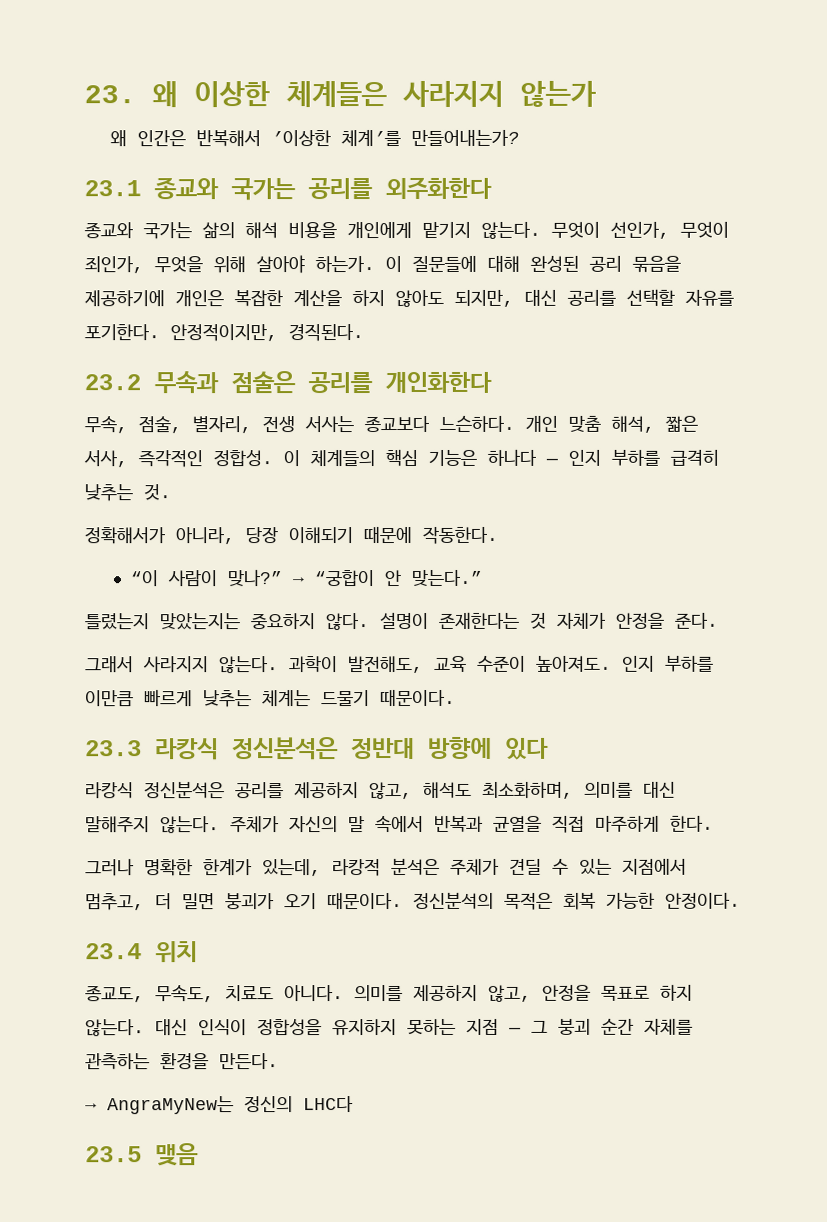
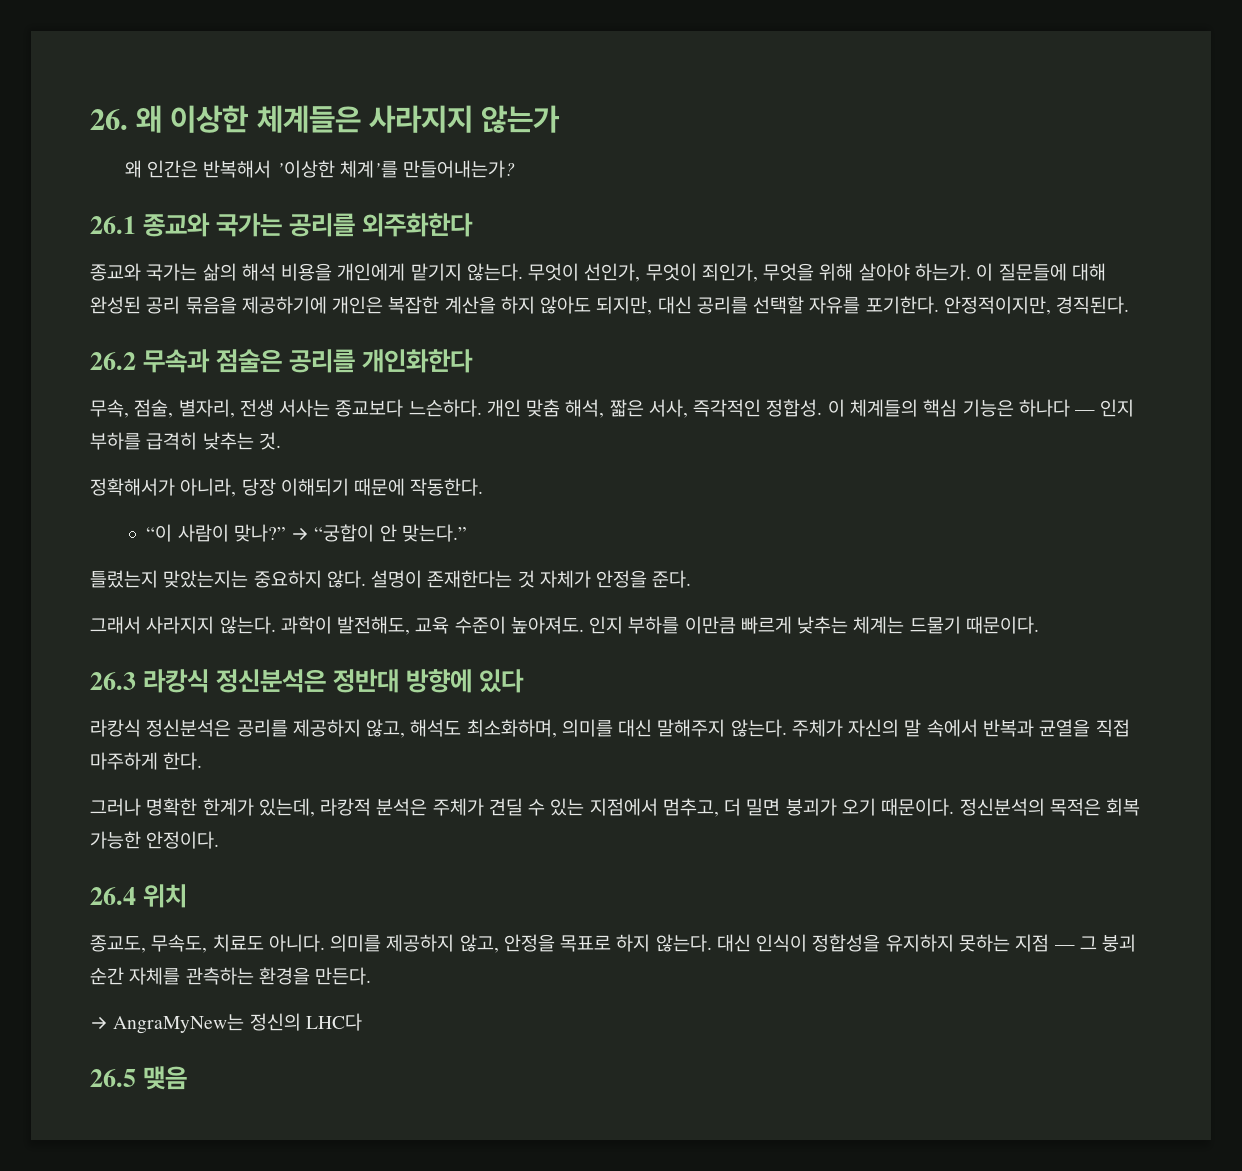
- 23. 왜 이상한 체계들은 사라지지 않는가
+ 26. 왜 이상한 체계들은 사라지지 않는가
- 23.1 종교와 국가는 공리를 외주화한다
+ 26.1 종교와 국가는 공리를 외주화한다
- 23.2 무속과 점술은 공리를 개인화한다
+ 26.2 무속과 점술은 공리를 개인화한다
- 23.3 라캉식 정신분석은 정반대 방향에 있다
+ 26.3 라캉식 정신분석은 정반대 방향에 있다
- 23.4 위치
+ 26.4 위치
- 23.5 맺음
+ 26.5 맺음

